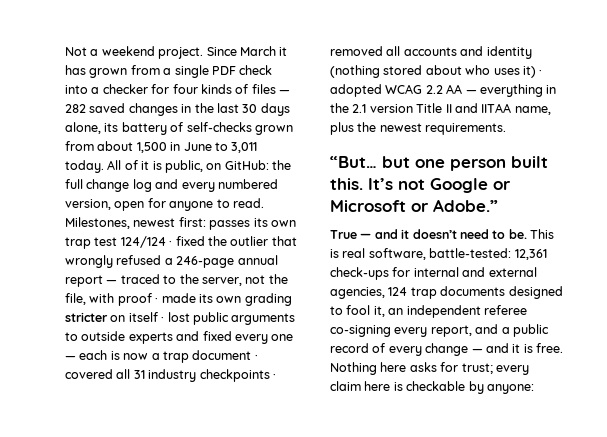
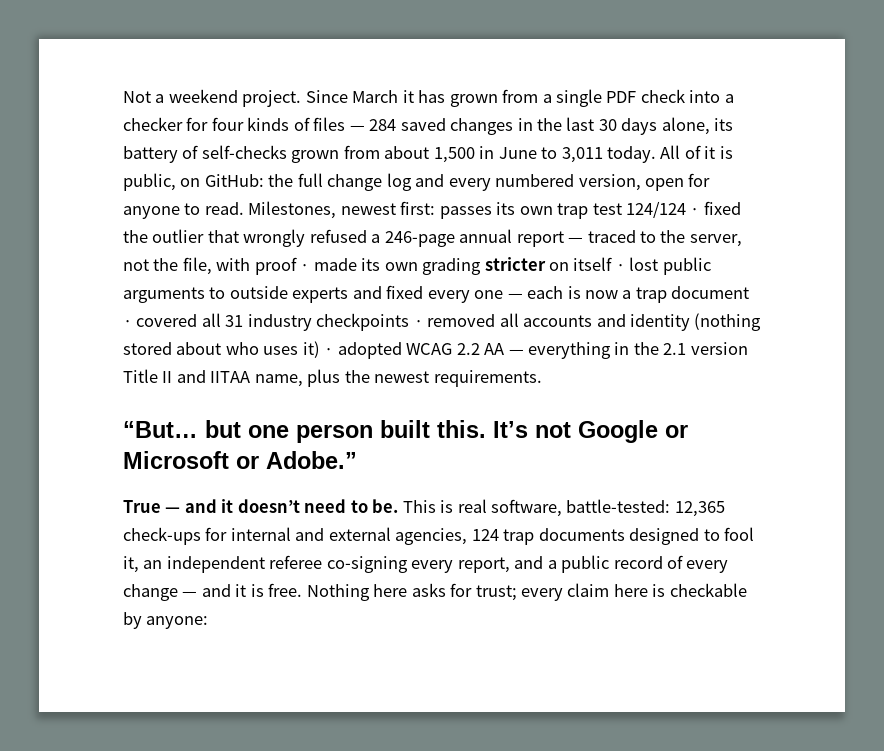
- Since March it has grown from a single PDF check into a checker for four kinds of files — 282 saved changes in the last 30 days alone, its battery of self-checks grown from about 1,500 in June to 3,011 today.
+ Since March it has grown from a single PDF check into a checker for four kinds of files — 284 saved changes in the last 30 days alone, its battery of self-checks grown from about 1,500 in June to 3,011 today.
- This is real software, battle-tested: 12,361 check-ups for internal and external agencies, 124 trap documents designed to fool it, an independent referee co-signing every report, and a public record of every change — and it is free.
+ This is real software, battle-tested: 12,365 check-ups for internal and external agencies, 124 trap documents designed to fool it, an independent referee co-signing every report, and a public record of every change — and it is free.

